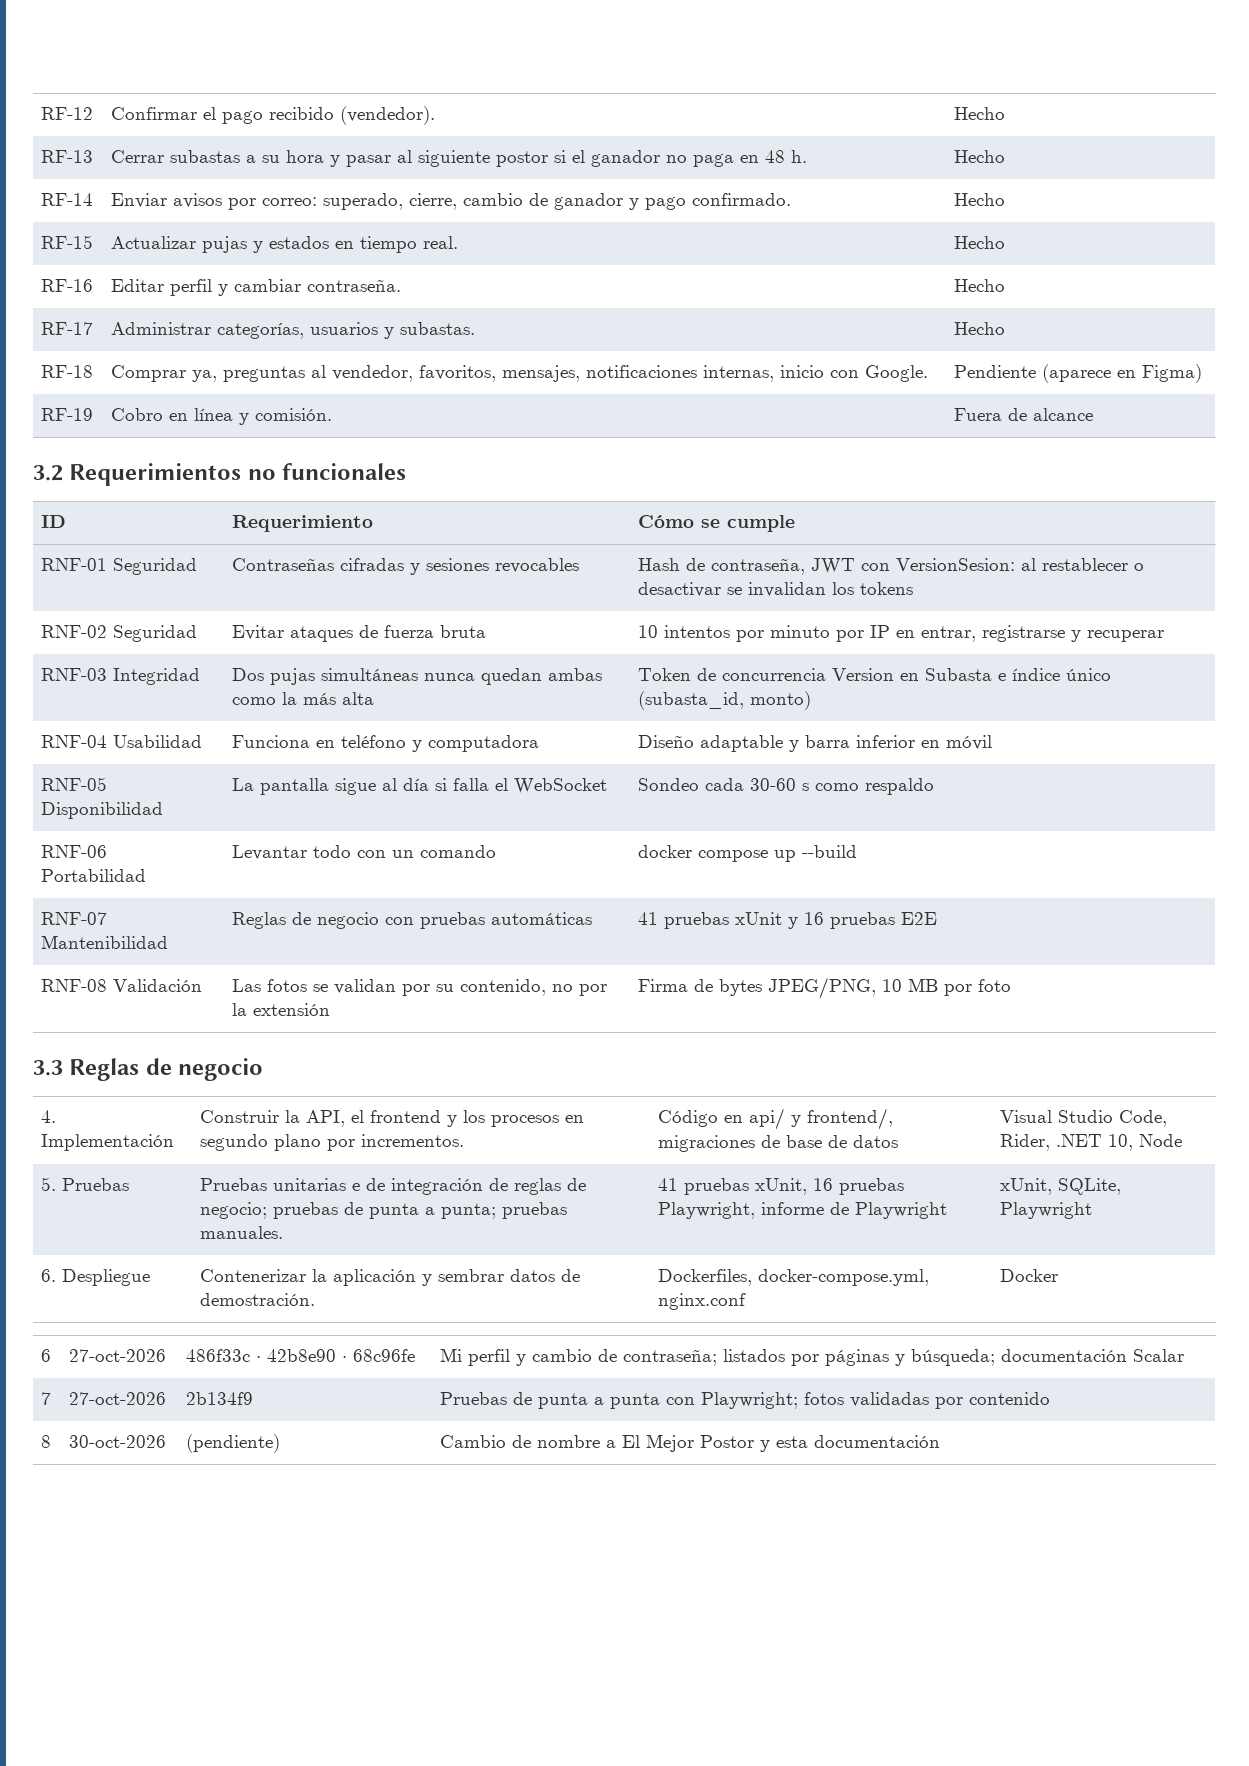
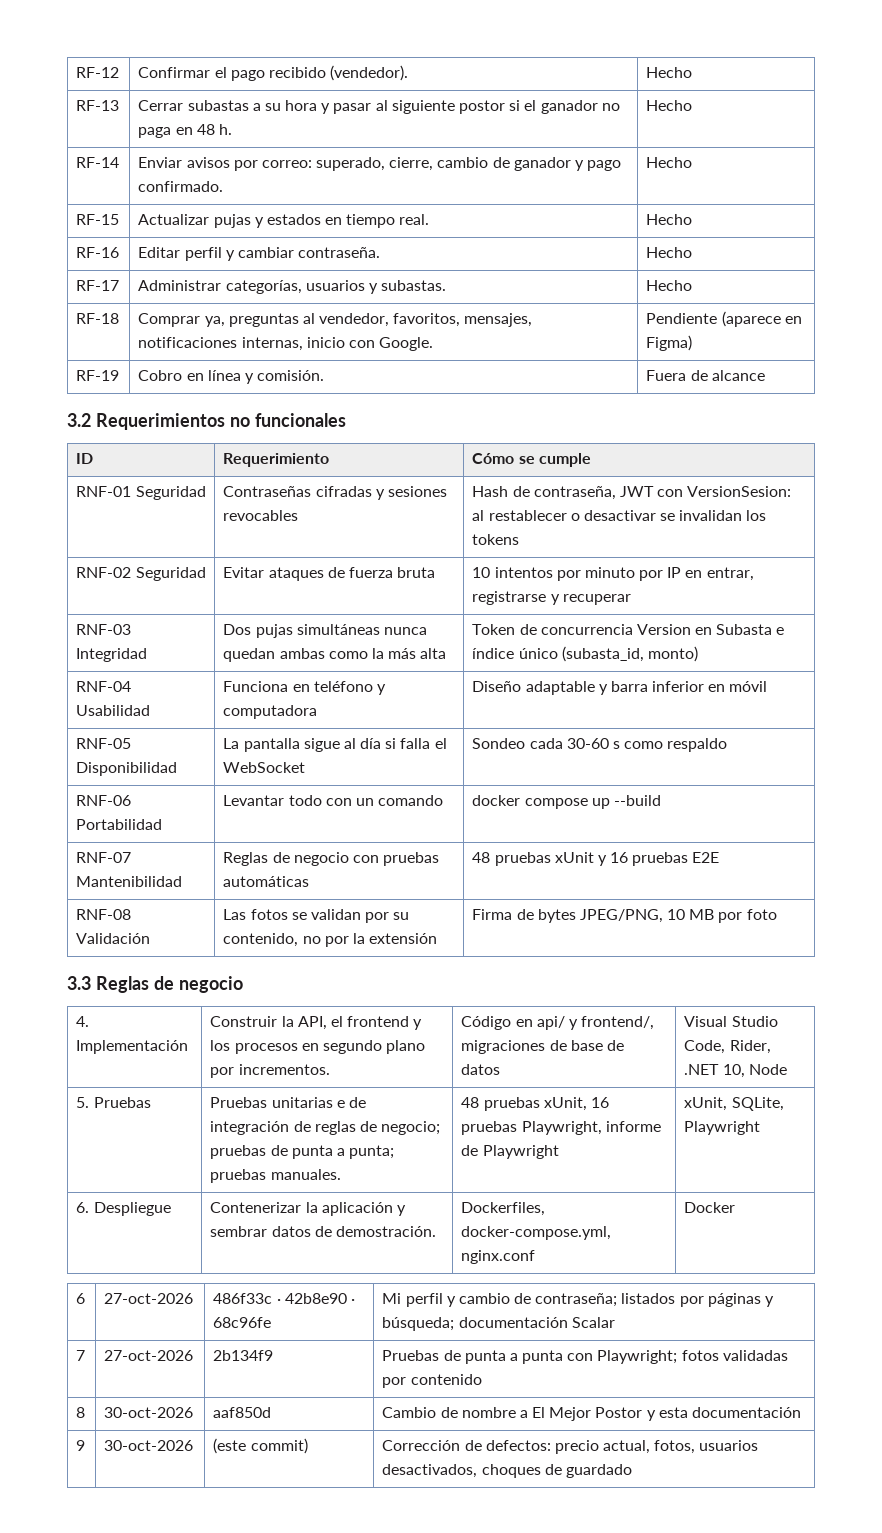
- RNF-07 Mantenibilidad | Reglas de negocio con pruebas automáticas | 41 pruebas xUnit y 16 pruebas E2E
+ RNF-07 Mantenibilidad | Reglas de negocio con pruebas automáticas | 48 pruebas xUnit y 16 pruebas E2E
- 5. Pruebas | Pruebas unitarias e de integración de reglas de negocio; pruebas de punta a punta; pruebas manuales. | 41 pruebas xUnit, 16 pruebas Playwright, informe de Playwright | xUnit, SQLite, Playwright
+ 5. Pruebas | Pruebas unitarias e de integración de reglas de negocio; pruebas de punta a punta; pruebas manuales. | 48 pruebas xUnit, 16 pruebas Playwright, informe de Playwright | xUnit, SQLite, Playwright
- 8 | 30-oct-2026 | (pendiente) | Cambio de nombre a El Mejor Postor y esta documentación
+ 8 | 30-oct-2026 | aaf850d | Cambio de nombre a El Mejor Postor y esta documentación
+ 9 | 30-oct-2026 | (este commit) | Corrección de defectos: precio actual, fotos, usuarios desactivados, choques de guardado

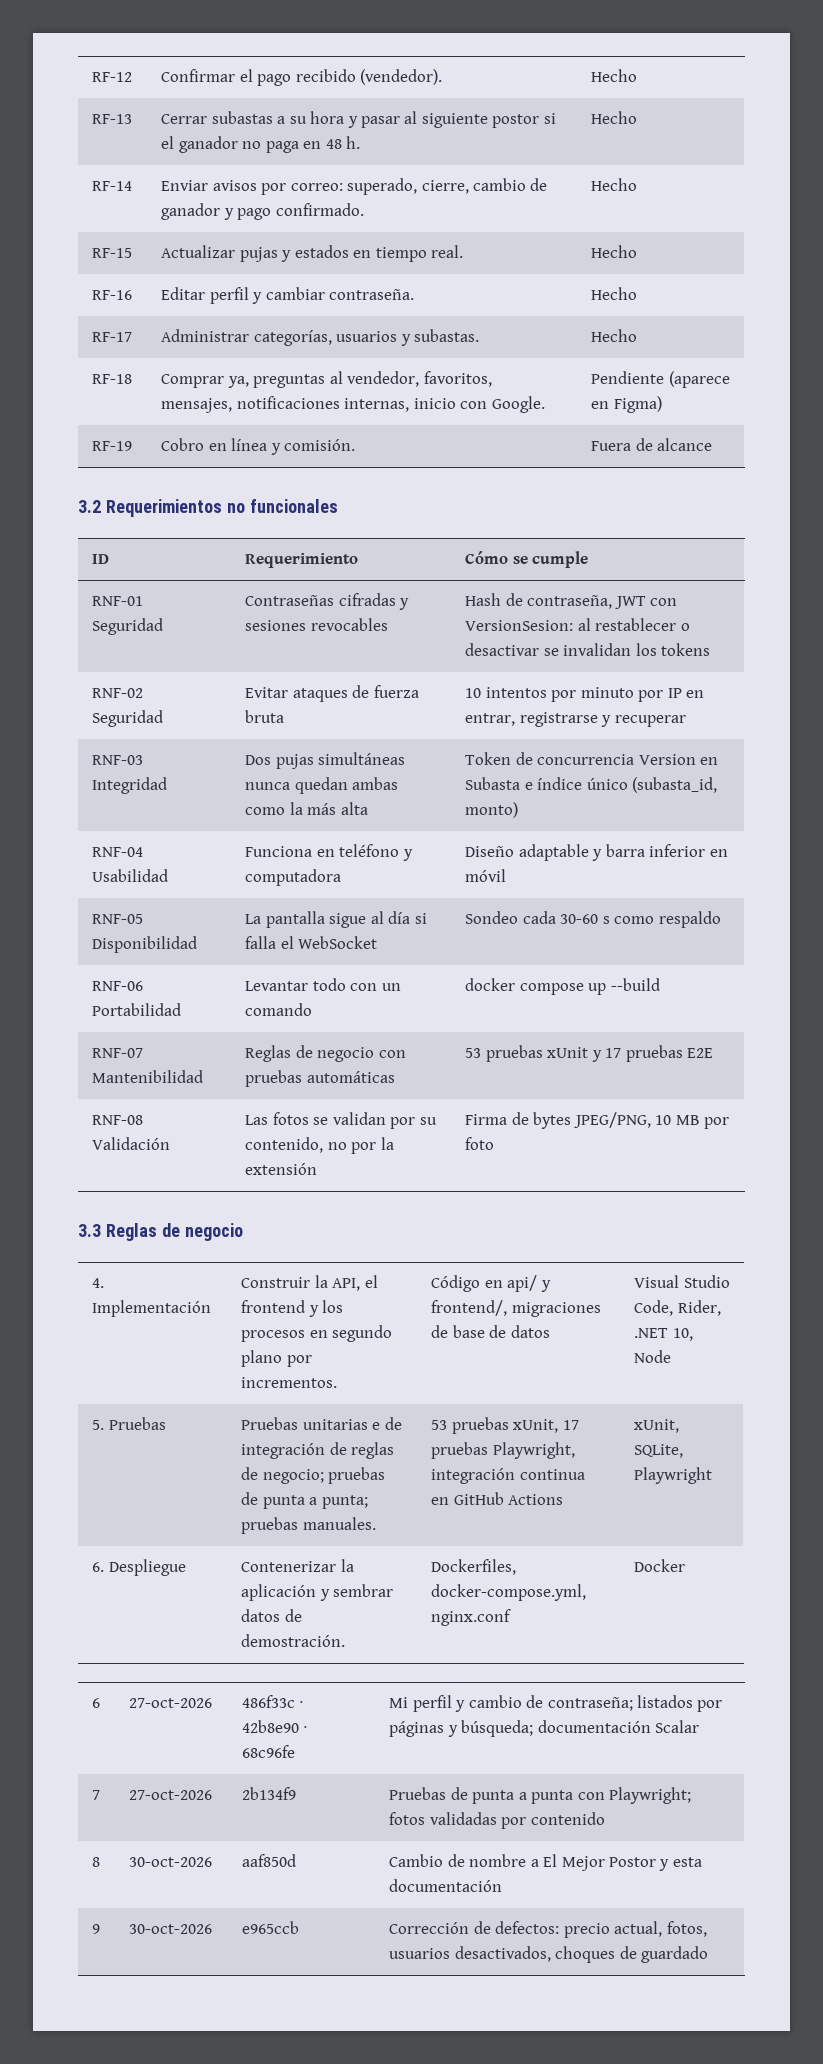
- RNF-07 Mantenibilidad | Reglas de negocio con pruebas automáticas | 48 pruebas xUnit y 16 pruebas E2E
+ RNF-07 Mantenibilidad | Reglas de negocio con pruebas automáticas | 53 pruebas xUnit y 17 pruebas E2E
- 5. Pruebas | Pruebas unitarias e de integración de reglas de negocio; pruebas de punta a punta; pruebas manuales. | 48 pruebas xUnit, 16 pruebas Playwright, informe de Playwright | xUnit, SQLite, Playwright
+ 5. Pruebas | Pruebas unitarias e de integración de reglas de negocio; pruebas de punta a punta; pruebas manuales. | 53 pruebas xUnit, 17 pruebas Playwright, integración continua en GitHub Actions | xUnit, SQLite, Playwright
- 9 | 30-oct-2026 | (este commit) | Corrección de defectos: precio actual, fotos, usuarios desactivados, choques de guardado
+ 9 | 30-oct-2026 | e965ccb | Corrección de defectos: precio actual, fotos, usuarios desactivados, choques de guardado

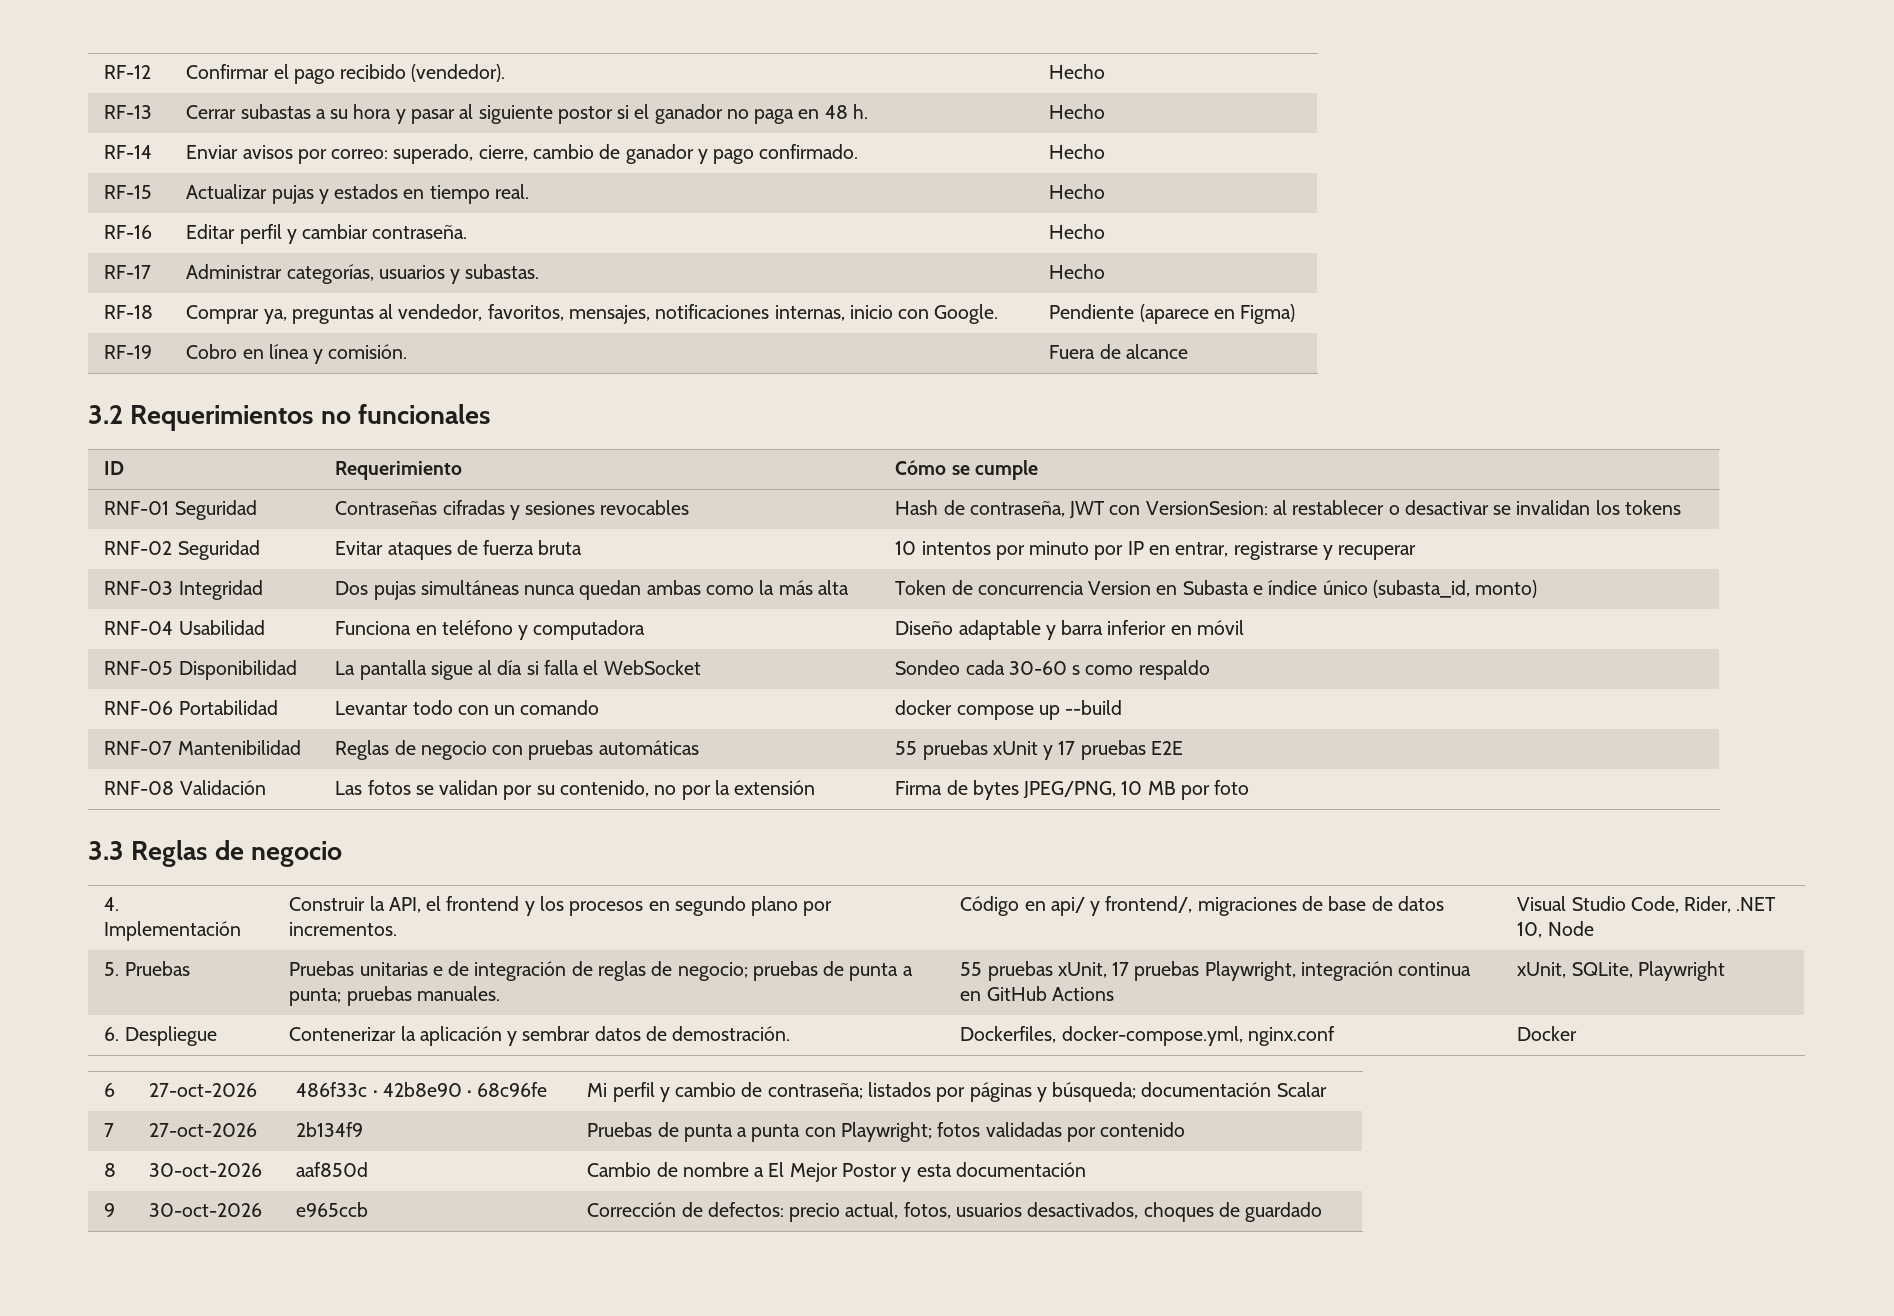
- RNF-07 Mantenibilidad | Reglas de negocio con pruebas automáticas | 53 pruebas xUnit y 17 pruebas E2E
+ RNF-07 Mantenibilidad | Reglas de negocio con pruebas automáticas | 55 pruebas xUnit y 17 pruebas E2E
- 5. Pruebas | Pruebas unitarias e de integración de reglas de negocio; pruebas de punta a punta; pruebas manuales. | 53 pruebas xUnit, 17 pruebas Playwright, integración continua en GitHub Actions | xUnit, SQLite, Playwright
+ 5. Pruebas | Pruebas unitarias e de integración de reglas de negocio; pruebas de punta a punta; pruebas manuales. | 55 pruebas xUnit, 17 pruebas Playwright, integración continua en GitHub Actions | xUnit, SQLite, Playwright

